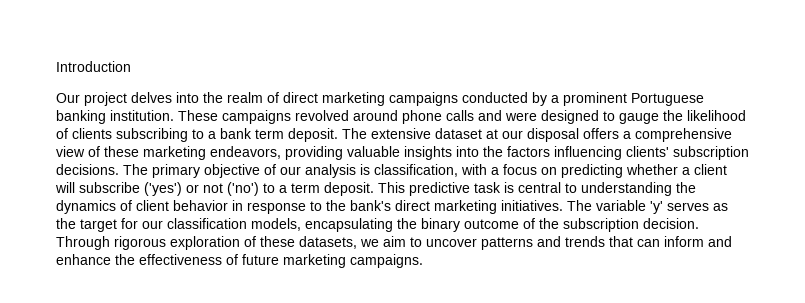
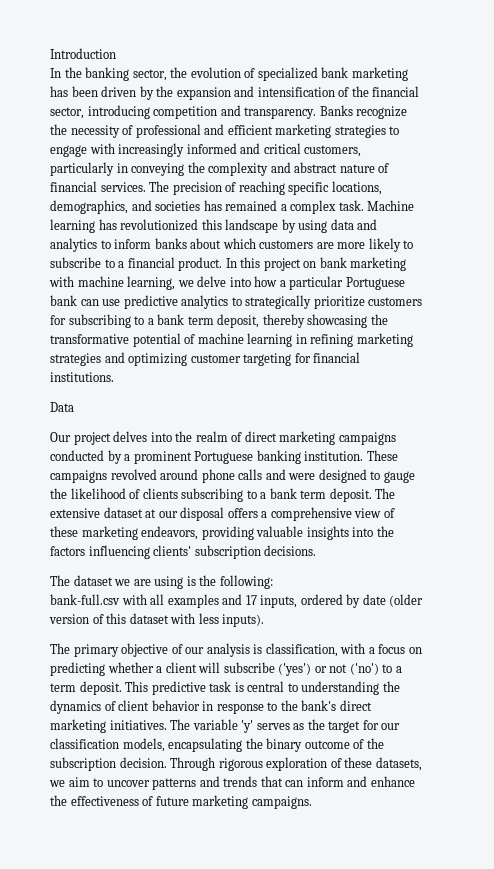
+ In the banking sector, the evolution of specialized bank marketing has been driven by the expansion and intensification of the financial sector, introducing competition and transparency. Banks recognize the necessity of professional and efficient marketing strategies to engage with increasingly informed and critical customers, particularly in conveying the complexity and abstract nature of financial services. The precision of reaching specific locations, demographics, and societies has remained a complex task. Machine learning has revolutionized this landscape by using data and analytics to inform banks about which customers are more likely to subscribe to a financial product. In this project on bank marketing with machine learning, we delve into how a particular Portuguese bank can use predictive analytics to strategically prioritize customers for subscribing to a bank term deposit, thereby showcasing the transformative potential of machine learning in refining marketing strategies and optimizing customer targeting for financial institutions.
+ Data
- The extensive dataset at our disposal offers a comprehensive view of these marketing endeavors, providing valuable insights into the factors influencing clients' subscription decisions. The primary objective of our analysis is classification, with a focus on predicting whether a client will subscribe ('yes') or not ('no') to a term deposit.
+ The extensive dataset at our disposal offers a comprehensive view of these marketing endeavors, providing valuable insights into the factors influencing clients' subscription decisions.
+ The dataset we are using is the following:
+ bank-full.csv with all examples and 17 inputs, ordered by date (older version of this dataset with less inputs).
+ The primary objective of our analysis is classification, with a focus on predicting whether a client will subscribe ('yes') or not ('no') to a term deposit.

